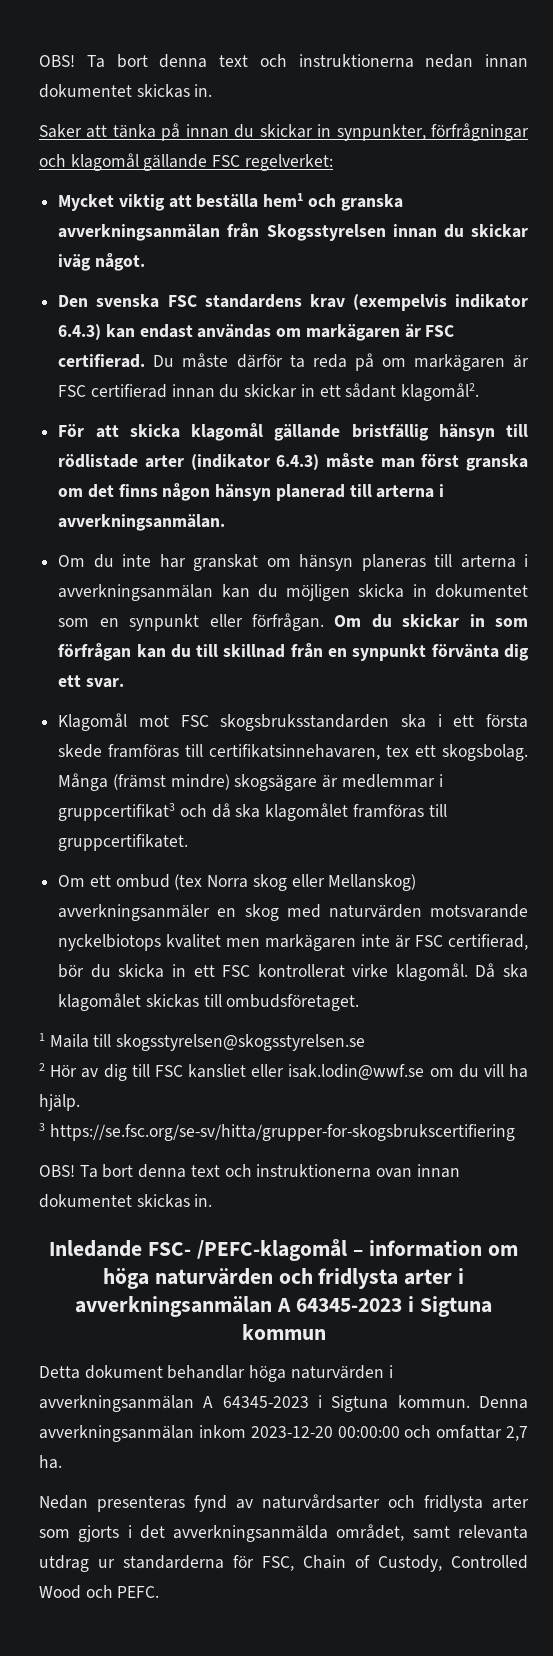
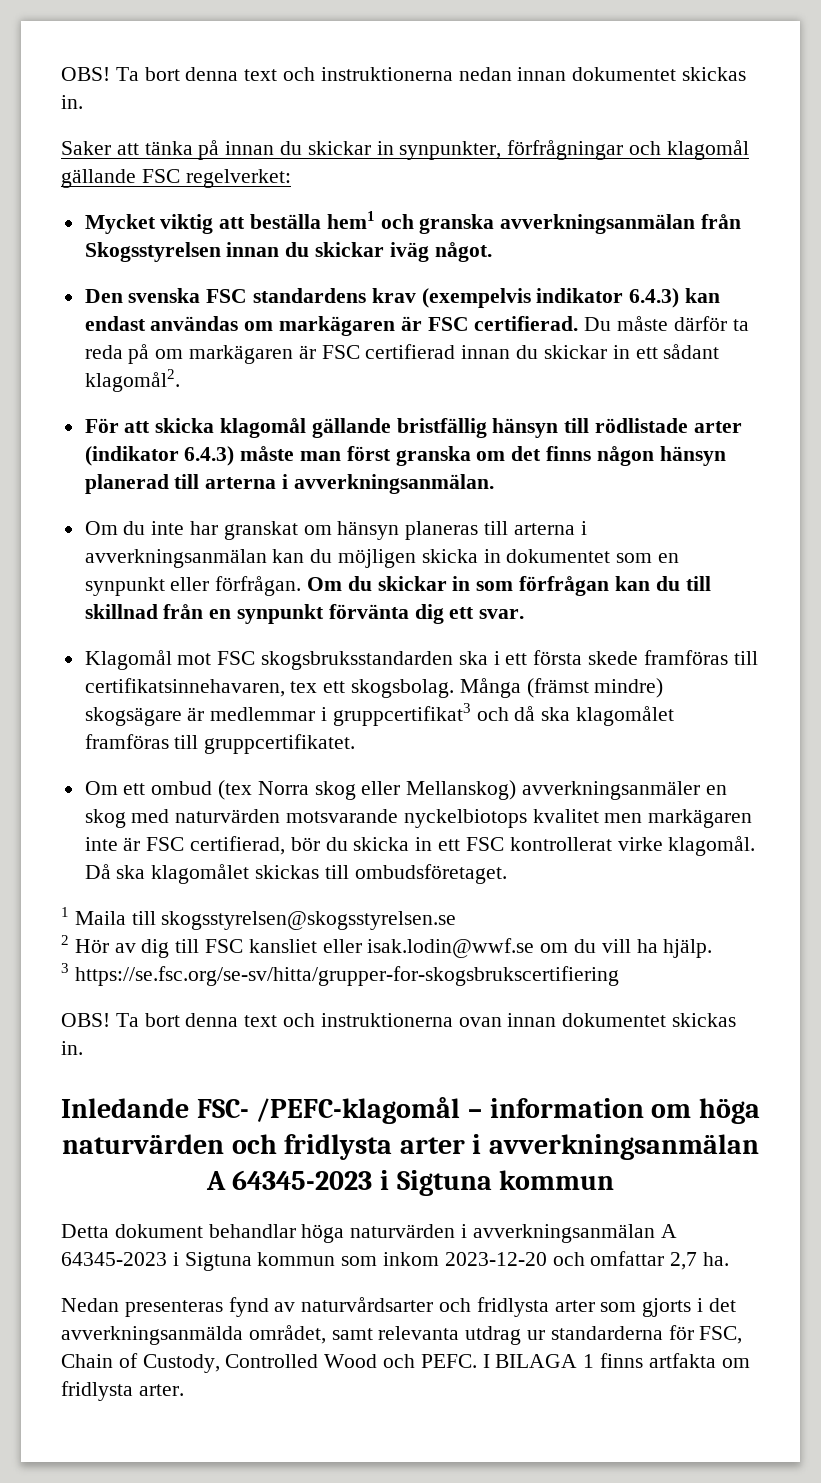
- Detta dokument behandlar höga naturvärden i avverkningsanmälan A 64345-2023 i Sigtuna kommun. Denna avverkningsanmälan inkom 2023-12-20 00:00:00 och omfattar 2,7 ha.
+ Detta dokument behandlar höga naturvärden i avverkningsanmälan A 64345-2023 i Sigtuna kommun som inkom 2023-12-20 och omfattar 2,7 ha.
+ I BILAGA 1 finns artfakta om fridlysta arter.

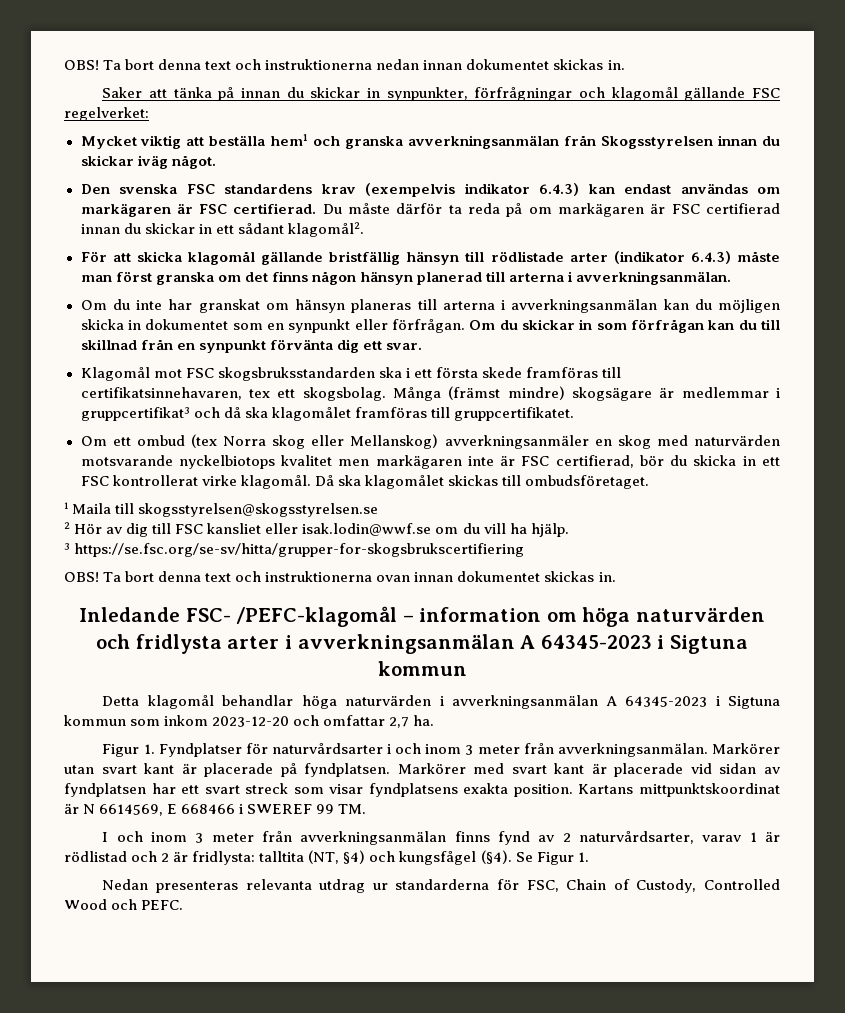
- Detta dokument behandlar höga naturvärden i avverkningsanmälan A 64345-2023 i Sigtuna kommun som inkom 2023-12-20 och omfattar 2,7 ha.
+ Detta klagomål behandlar höga naturvärden i avverkningsanmälan A 64345-2023 i Sigtuna kommun som inkom 2023-12-20 och omfattar 2,7 ha.
- Nedan presenteras fynd av naturvårdsarter och fridlysta arter som gjorts i det avverkningsanmälda området, samt relevanta utdrag ur standarderna för FSC, Chain of Custody, Controlled Wood och PEFC. I BILAGA 1 finns artfakta om fridlysta arter.
+ Figur 1. Fyndplatser för naturvårdsarter i och inom 3 meter från avverkningsanmälan. Markörer utan svart kant är placerade på fyndplatsen. Markörer med svart kant är placerade vid sidan av fyndplatsen har ett svart streck som visar fyndplatsens exakta position. Kartans mittpunktskoordinat är N 6614569, E 668466 i SWEREF 99 TM.
+ I och inom 3 meter från avverkningsanmälan finns fynd av 2 naturvårdsarter, varav 1 är rödlistad och 2 är fridlysta: talltita (NT, §4) och kungsfågel (§4). Se Figur 1.
+ Nedan presenteras relevanta utdrag ur standarderna för FSC, Chain of Custody, Controlled Wood och PEFC.

